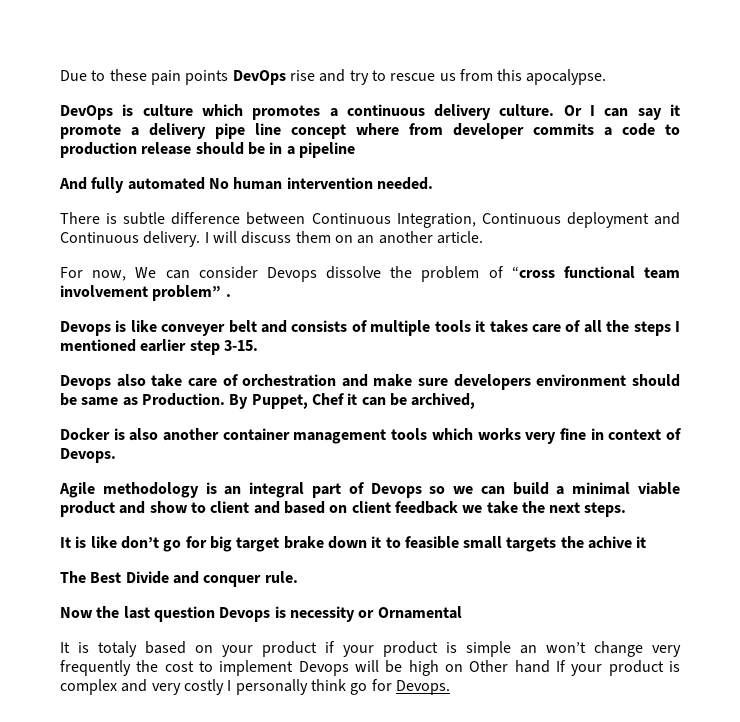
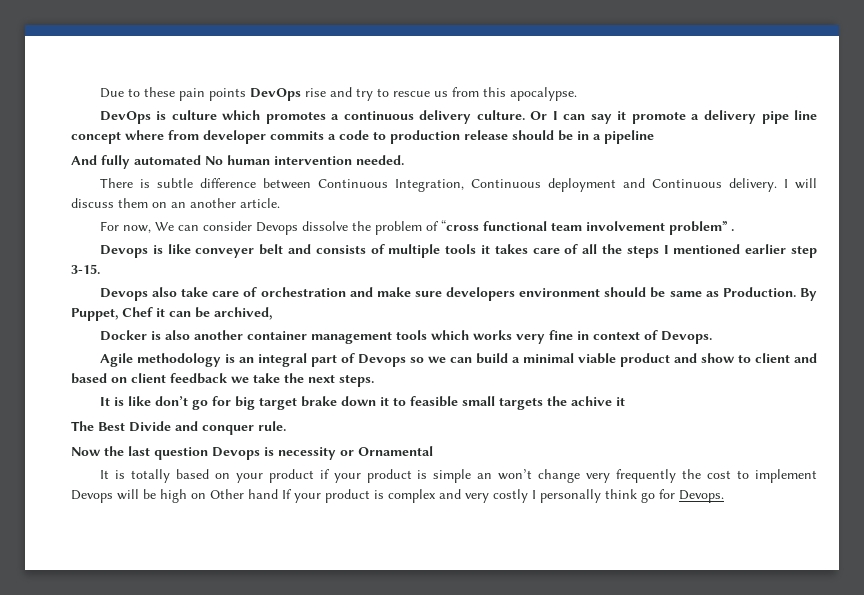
- It is totaly based on your product if your product is simple an won’t change very frequently the cost to implement Devops will be high on Other hand If your product is complex and very costly I personally think go for Devops.
+ It is totally based on your product if your product is simple an won’t change very frequently the cost to implement Devops will be high on Other hand If your product is complex and very costly I personally think go for Devops.

